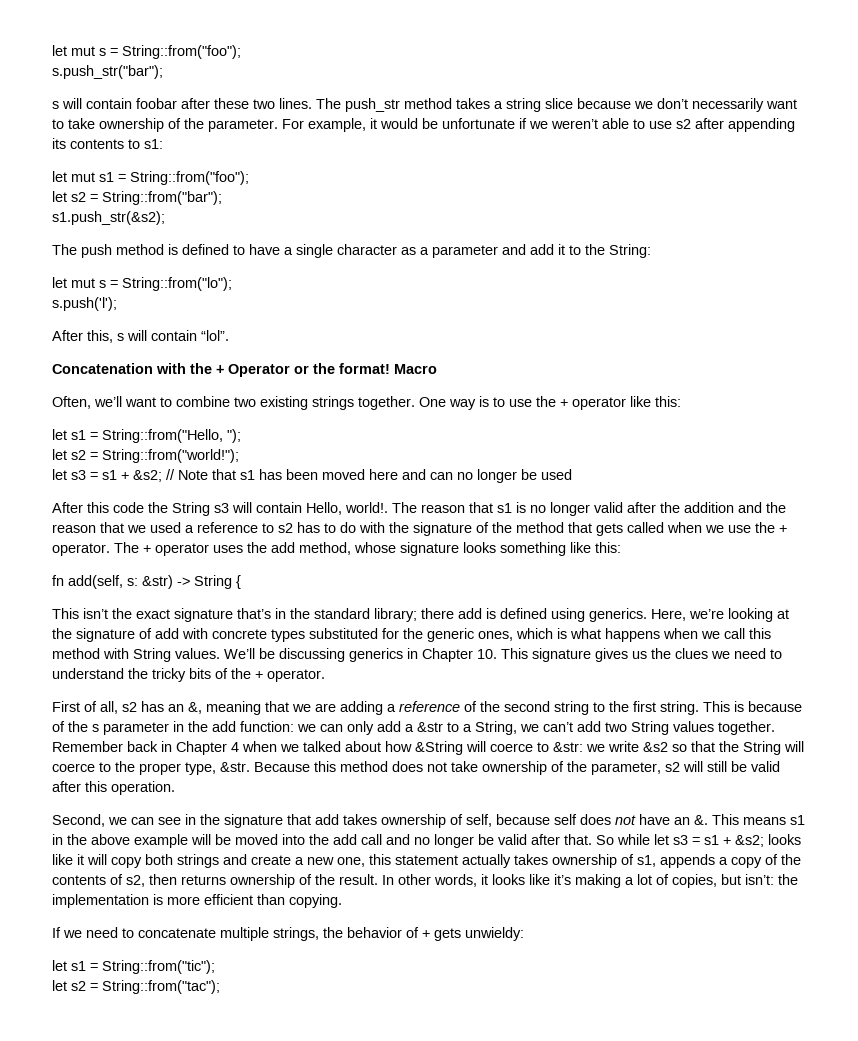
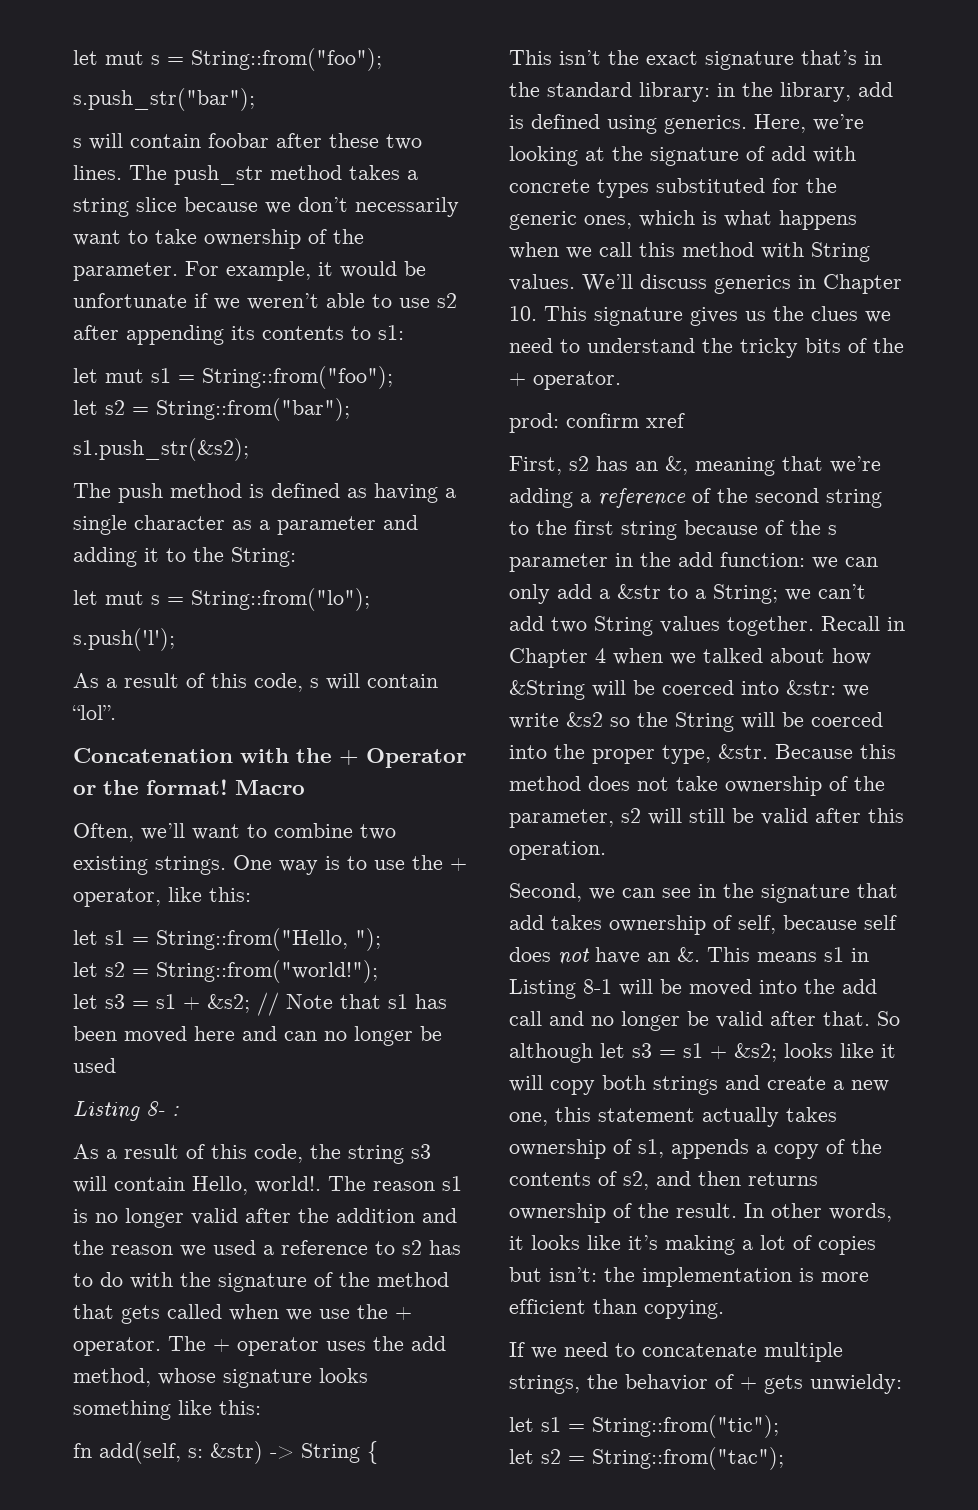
- The push method is defined to have a single character as a parameter and add it to the String:
+ The push method is defined as having a single character as a parameter and adding it to the String:
- After this, s will contain “lol”.
+ As a result of this code, s will contain “lol”.
- Often, we’ll want to combine two existing strings together.
+ Often, we’ll want to combine two existing strings.
- One way is to use the + operator like this:
+ One way is to use the + operator, like this:
- After this code the String s3 will contain Hello, world!.
+ Listing 8- :
+ As a result of this code, the string s3 will contain Hello, world!.
- The reason that s1 is no longer valid after the addition and the reason that we used a reference to s2 has to do with the signature of the method that gets called when we use the + operator.
+ The reason s1 is no longer valid after the addition and the reason we used a reference to s2 has to do with the signature of the method that gets called when we use the + operator.
- This isn’t the exact signature that’s in the standard library; there add is defined using generics.
+ This isn’t the exact signature that’s in the standard library: in the library, add is defined using generics.
- We’ll be discussing generics in Chapter 10. This signature gives us the clues we need to understand the tricky bits of the + operator.
+ We’ll discuss generics in Chapter 10. This signature gives us the clues we need to understand the tricky bits of the + operator.
- First of all, s2 has an &, meaning that we are adding a reference of the second string to the first string. This is because of the s parameter in the add function: we can only add a &str to a String, we can’t add two String values together.
+ prod: confirm xref
+ First, s2 has an &, meaning that we’re adding a reference of the second string to the first string because of the s parameter in the add function: we can only add a &str to a String; we can’t add two String values together.
- Remember back in Chapter 4 when we talked about how &String will coerce to &str: we write &s2 so that the String will coerce to the proper type, &str.
+ Recall in Chapter 4 when we talked about how &String will be coerced into &str: we write &s2 so the String will be coerced into the proper type, &str.
- This means s1 in the above example will be moved into the add call and no longer be valid after that.
+ This means s1 in Listing 8-1 will be moved into the add call and no longer be valid after that.
- So while let s3 = s1 + &s2; looks like it will copy both strings and create a new one, this statement actually takes ownership of s1, appends a copy of the contents of s2, then returns ownership of the result.
+ So although let s3 = s1 + &s2; looks like it will copy both strings and create a new one, this statement actually takes ownership of s1, appends a copy of the contents of s2, and then returns ownership of the result.
- In other words, it looks like it’s making a lot of copies, but isn’t: the implementation is more efficient than copying.
+ In other words, it looks like it’s making a lot of copies but isn’t: the implementation is more efficient than copying.

